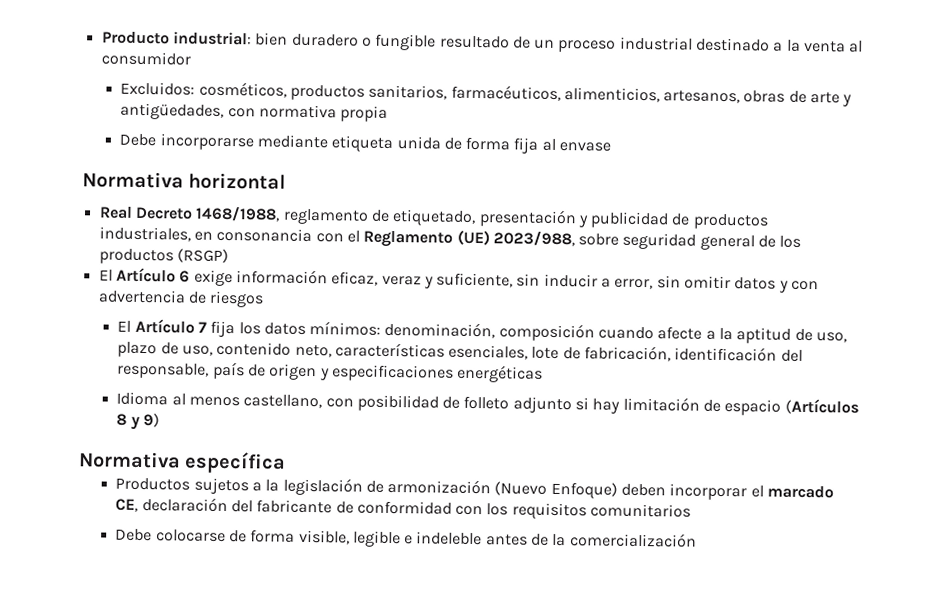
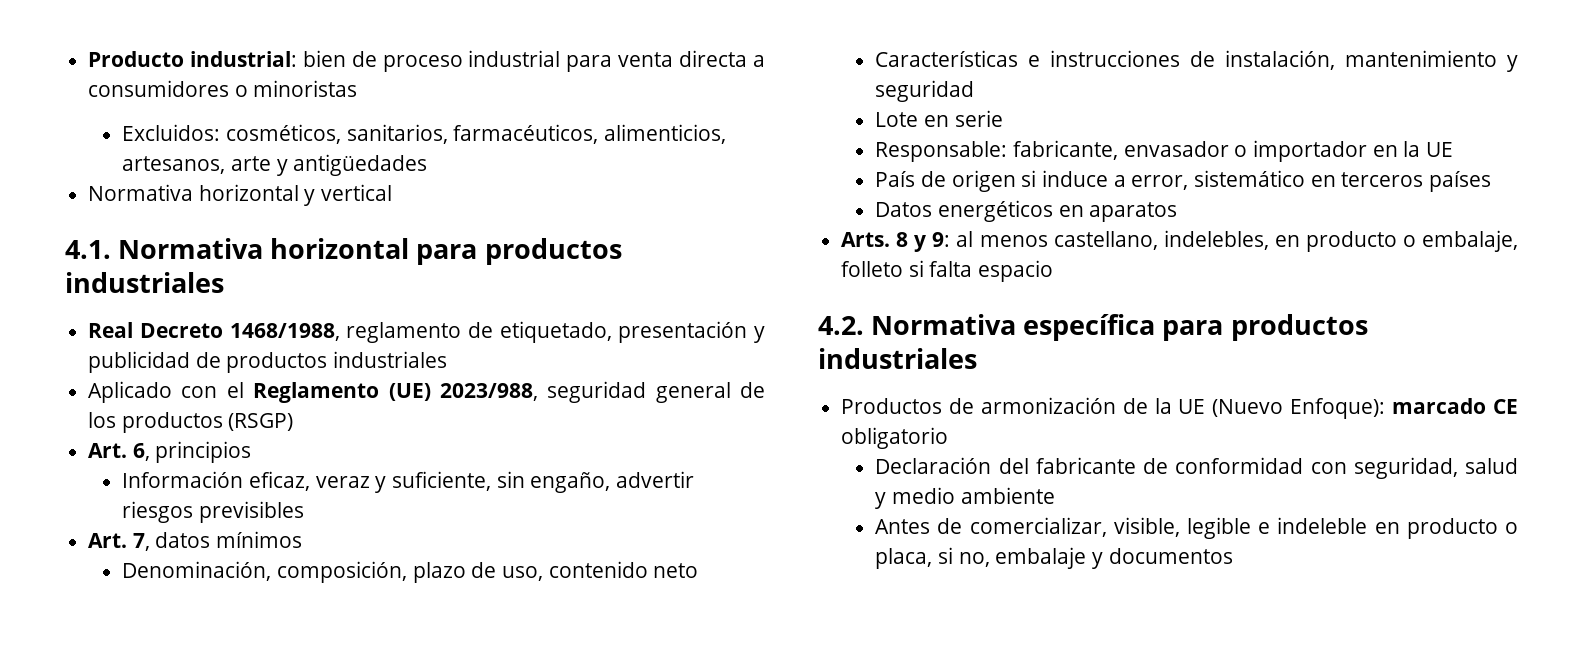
- Producto industrial: bien duradero o fungible resultado de un proceso industrial destinado a la venta al consumidor
+ Producto industrial: bien de proceso industrial para venta directa a consumidores o minoristas
- Excluidos: cosméticos, productos sanitarios, farmacéuticos, alimenticios, artesanos, obras de arte y antigüedades, con normativa propia
- Debe incorporarse mediante etiqueta unida de forma fija al envase
- Normativa horizontal
+ Excluidos: cosméticos, sanitarios, farmacéuticos, alimenticios, artesanos, arte y antigüedades
+ Normativa horizontal y vertical
+ 4.1. Normativa horizontal para productos industriales
- Real Decreto 1468/1988, reglamento de etiquetado, presentación y publicidad de productos industriales, en consonancia con el Reglamento (UE) 2023/988, sobre seguridad general de los productos (RSGP)
+ Real Decreto 1468/1988, reglamento de etiquetado, presentación y publicidad de productos industriales
+ Aplicado con el Reglamento (UE) 2023/988, seguridad general de los productos (RSGP)
- El Artículo 6 exige información eficaz, veraz y suficiente, sin inducir a error, sin omitir datos y con advertencia de riesgos
- El Artículo 7 fija los datos mínimos: denominación, composición cuando afecte a la aptitud de uso, plazo de uso, contenido neto, características esenciales, lote de fabricación, identificación del responsable, país de origen y especificaciones energéticas
- Idioma al menos castellano, con posibilidad de folleto adjunto si hay limitación de espacio (Artículos 8 y 9)
- Normativa específica
- Productos sujetos a la legislación de armonización (Nuevo Enfoque) deben incorporar el marcado CE, declaración del fabricante de conformidad con los requisitos comunitarios
- Debe colocarse de forma visible, legible e indeleble antes de la comercialización
+ Art. 6, principios
+ Información eficaz, veraz y suficiente, sin engaño, advertir riesgos previsibles
+ Art. 7, datos mínimos
+ Denominación, composición, plazo de uso, contenido neto
+ Características e instrucciones de instalación, mantenimiento y seguridad
+ Lote en serie
+ Responsable: fabricante, envasador o importador en la UE
+ País de origen si induce a error, sistemático en terceros países
+ Datos energéticos en aparatos
+ Arts. 8 y 9: al menos castellano, indelebles, en producto o embalaje, folleto si falta espacio
+ 4.2. Normativa específica para productos industriales
+ Productos de armonización de la UE (Nuevo Enfoque): marcado CE obligatorio
+ Declaración del fabricante de conformidad con seguridad, salud y medio ambiente
+ Antes de comercializar, visible, legible e indeleble en producto o placa, si no, embalaje y documentos

